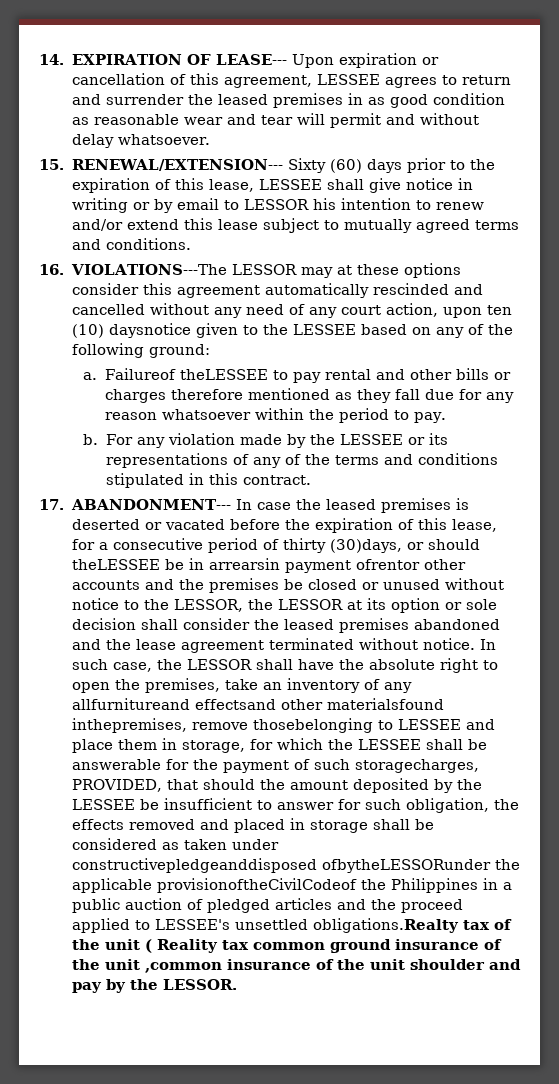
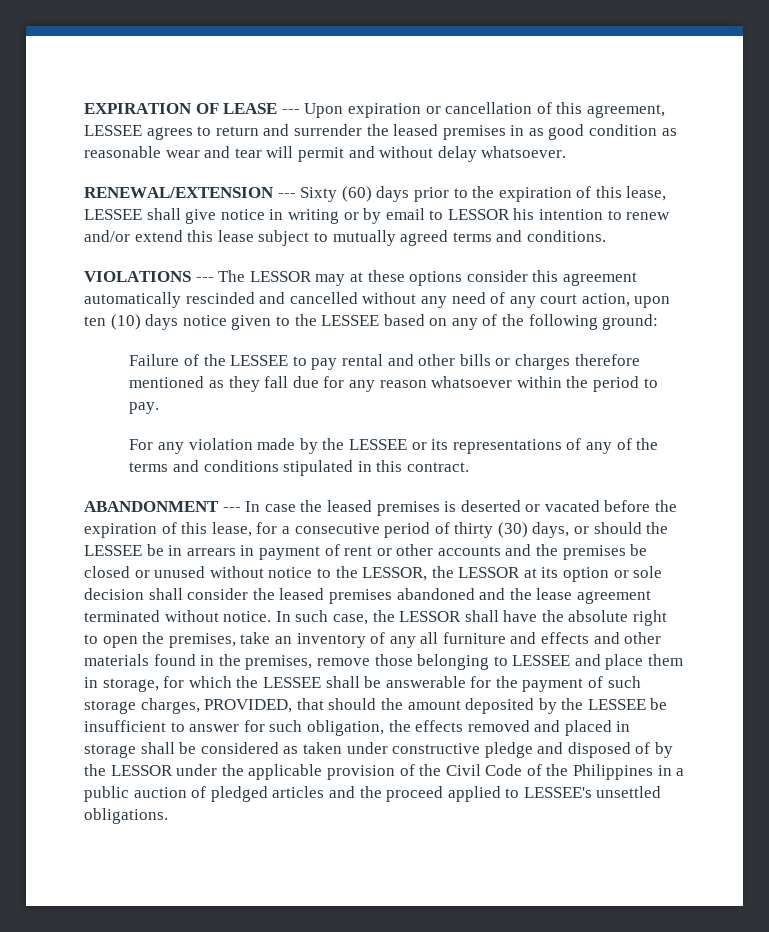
- 14. EXPIRATION OF LEASE--- Upon expiration or cancellation of this agreement, LESSEE agrees to return and surrender the leased premises in as good condition as reasonable wear and tear will permit and without delay whatsoever.
+ EXPIRATION OF LEASE --- Upon expiration or cancellation of this agreement, LESSEE agrees to return and surrender the leased premises in as good condition as reasonable wear and tear will permit and without delay whatsoever.
- 15. RENEWAL/EXTENSION--- Sixty (60) days prior to the expiration of this lease, LESSEE shall give notice in writing or by email to LESSOR his intention to renew and/or extend this lease subject to mutually agreed terms and conditions.
+ RENEWAL/EXTENSION --- Sixty (60) days prior to the expiration of this lease, LESSEE shall give notice in writing or by email to LESSOR his intention to renew and/or extend this lease subject to mutually agreed terms and conditions.
- 16. VIOLATIONS---The LESSOR may at these options consider this agreement automatically rescinded and cancelled without any need of any court action, upon ten (10) daysnotice given to the LESSEE based on any of the following ground:
+ VIOLATIONS --- The LESSOR may at these options consider this agreement automatically rescinded and cancelled without any need of any court action, upon ten (10) days notice given to the LESSEE based on any of the following ground:
- a. Failureof theLESSEE to pay rental and other bills or charges therefore mentioned as they fall due for any reason whatsoever within the period to pay.
+ Failure of the LESSEE to pay rental and other bills or charges therefore mentioned as they fall due for any reason whatsoever within the period to pay.
- b.
- 17. ABANDONMENT--- In case the leased premises is deserted or vacated before the expiration of this lease, for a consecutive period of thirty (30)days, or should theLESSEE be in arrearsin payment ofrentor other accounts and the premises be closed or unused without notice to the LESSOR, the LESSOR at its option or sole decision shall consider the leased premises abandoned and the lease agreement terminated without notice.
+ ABANDONMENT --- In case the leased premises is deserted or vacated before the expiration of this lease, for a consecutive period of thirty (30) days, or should the LESSEE be in arrears in payment of rent or other accounts and the premises be closed or unused without notice to the LESSOR, the LESSOR at its option or sole decision shall consider the leased premises abandoned and the lease agreement terminated without notice.
- In such case, the LESSOR shall have the absolute right to open the premises, take an inventory of any allfurnitureand effectsand other materialsfound inthepremises, remove thosebelonging to LESSEE and place them in storage, for which the LESSEE shall be answerable for the payment of such storagecharges, PROVIDED, that should the amount deposited by the LESSEE be insufficient to answer for such obligation, the effects removed and placed in storage shall be considered as taken under constructivepledgeanddisposed ofbytheLESSORunder the applicable provisionoftheCivilCodeof the Philippines in a public auction of pledged articles and the proceed applied to LESSEE's unsettled obligations.Realty tax of the unit ( Reality tax common ground insurance of the unit ,common insurance of the unit shoulder and pay by the LESSOR.
+ In such case, the LESSOR shall have the absolute right to open the premises, take an inventory of any all furniture and effects and other materials found in the premises, remove those belonging to LESSEE and place them in storage, for which the LESSEE shall be answerable for the payment of such storage charges, PROVIDED, that should the amount deposited by the LESSEE be insufficient to answer for such obligation, the effects removed and placed in storage shall be considered as taken under constructive pledge and disposed of by the LESSOR under the applicable provision of the Civil Code of the Philippines in a public auction of pledged articles and the proceed applied to LESSEE's unsettled obligations.

